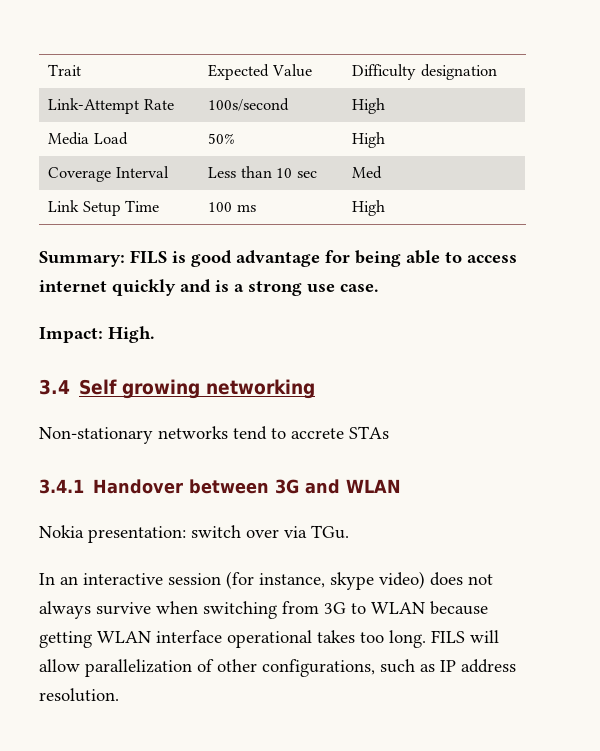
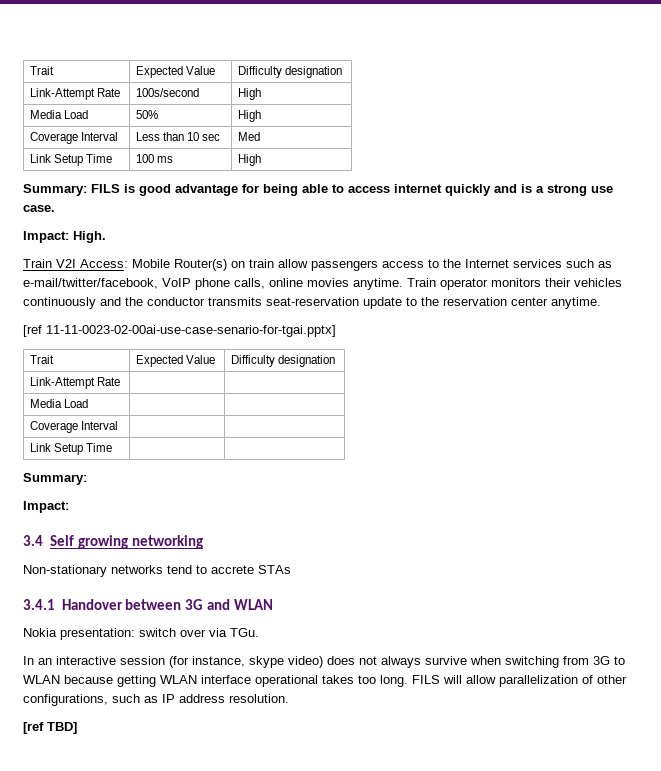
+ Train V2I Access: Mobile Router(s) on train allow passengers access to the Internet services such as e-mail/twitter/facebook, VoIP phone calls, online movies anytime. Train operator monitors their vehicles continuously and the conductor transmits seat-reservation update to the reservation center anytime.
+ [ref 11-11-0023-02-00ai-use-case-senario-for-tgai.pptx]
+ Trait | Expected Value | Difficulty designation
+ Link-Attempt Rate | |
+ Media Load | |
+ Coverage Interval | |
+ Link Setup Time | |
+ Summary:
+ Impact:
+ [ref TBD]

